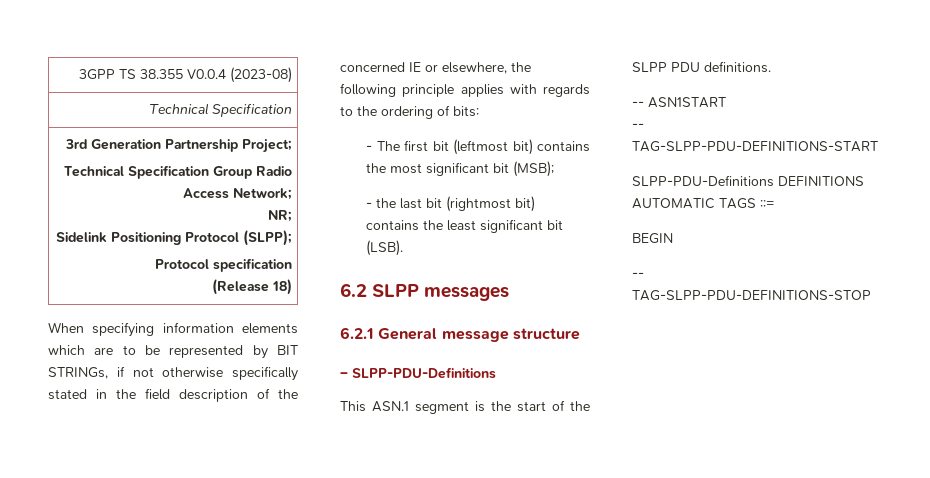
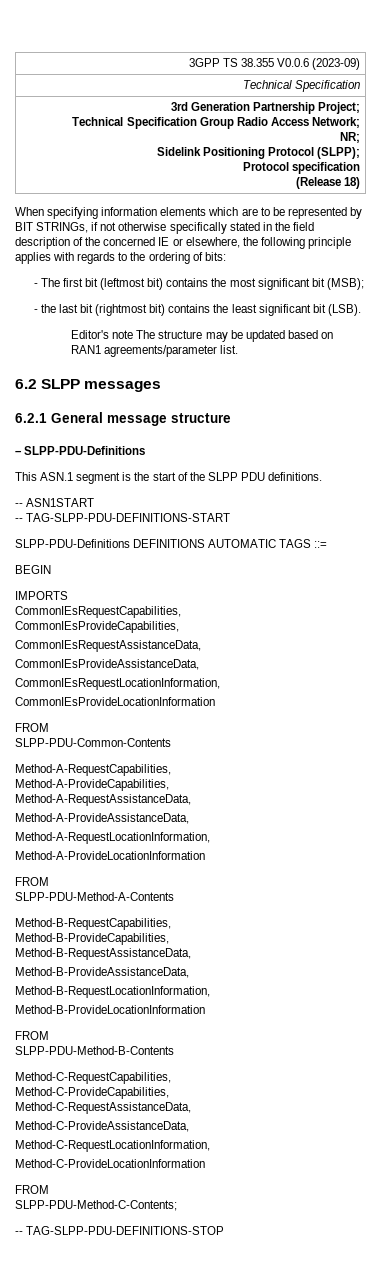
- 3GPP TS 38.355 V0.0.4 (2023-08)
+ 3GPP TS 38.355 V0.0.6 (2023-09)
+ Editor's note The structure may be updated based on RAN1 agreements/parameter list.
+ IMPORTS
+ CommonIEsRequestCapabilities,
+ CommonIEsProvideCapabilities,
+ CommonIEsRequestAssistanceData,
+ CommonIEsProvideAssistanceData,
+ CommonIEsRequestLocationInformation,
+ CommonIEsProvideLocationInformation
+ FROM
+ SLPP-PDU-Common-Contents
+ Method-A-RequestCapabilities,
+ Method-A-ProvideCapabilities,
+ Method-A-RequestAssistanceData,
+ Method-A-ProvideAssistanceData,
+ Method-A-RequestLocationInformation,
+ Method-A-ProvideLocationInformation
+ FROM
+ SLPP-PDU-Method-A-Contents
+ Method-B-RequestCapabilities,
+ Method-B-ProvideCapabilities,
+ Method-B-RequestAssistanceData,
+ Method-B-ProvideAssistanceData,
+ Method-B-RequestLocationInformation,
+ Method-B-ProvideLocationInformation
+ FROM
+ SLPP-PDU-Method-B-Contents
+ Method-C-RequestCapabilities,
+ Method-C-ProvideCapabilities,
+ Method-C-RequestAssistanceData,
+ Method-C-ProvideAssistanceData,
+ Method-C-RequestLocationInformation,
+ Method-C-ProvideLocationInformation
+ FROM
+ SLPP-PDU-Method-C-Contents;

